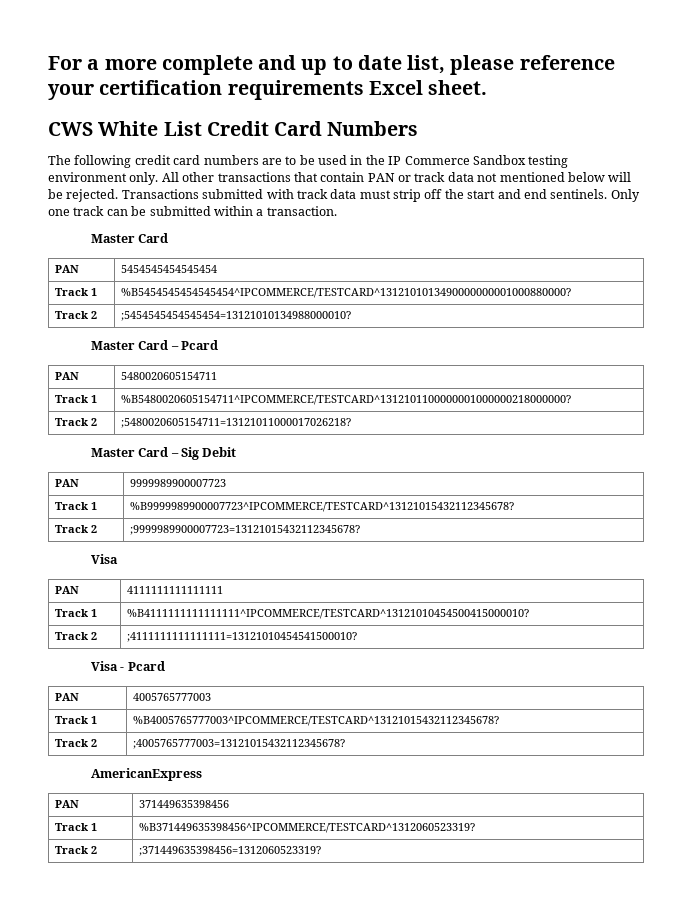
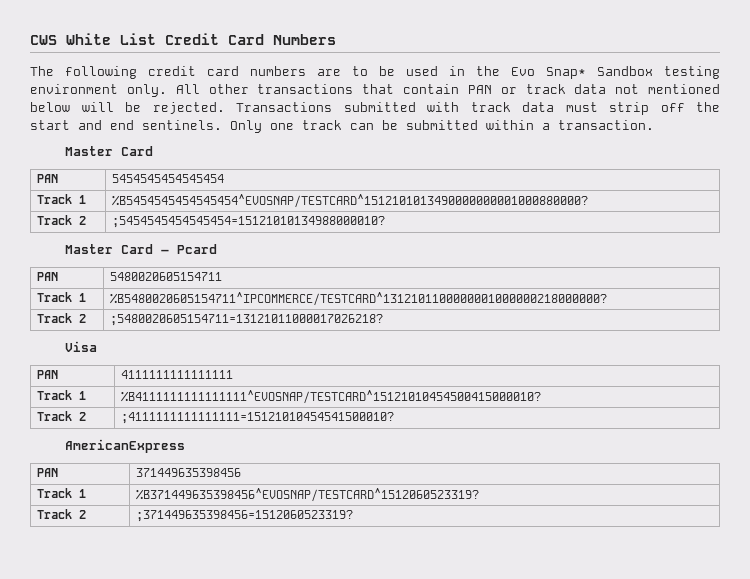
- For a more complete and up to date list, please reference your certification requirements Excel sheet.
- The following credit card numbers are to be used in the IP Commerce Sandbox testing environment only.
+ The following credit card numbers are to be used in the Evo Snap* Sandbox testing environment only.
- Track 1 | %B5454545454545454^IPCOMMERCE/TESTCARD^1312101013490000000001000880000?
- Track 2 | ;5454545454545454=13121010134988000010?
+ Track 1 | %B5454545454545454^EVOSNAP/TESTCARD^1512101013490000000001000880000?
+ Track 2 | ;5454545454545454=15121010134988000010?
- Master Card – Sig Debit
- PAN | 9999989900007723
- Track 1 | %B9999989900007723^IPCOMMERCE/TESTCARD^13121015432112345678?
- Track 2 | ;9999989900007723=13121015432112345678?
- Track 1 | %B4111111111111111^IPCOMMERCE/TESTCARD^13121010454500415000010?
- Track 2 | ;4111111111111111=13121010454541500010?
- Visa - Pcard
- PAN | 4005765777003
- Track 1 | %B4005765777003^IPCOMMERCE/TESTCARD^13121015432112345678?
- Track 2 | ;4005765777003=13121015432112345678?
+ Track 1 | %B4111111111111111^EVOSNAP/TESTCARD^15121010454500415000010?
+ Track 2 | ;4111111111111111=15121010454541500010?
- Track 1 | %B371449635398456^IPCOMMERCE/TESTCARD^1312060523319?
- Track 2 | ;371449635398456=1312060523319?
+ Track 1 | %B371449635398456^EVOSNAP/TESTCARD^1512060523319?
+ Track 2 | ;371449635398456=1512060523319?

